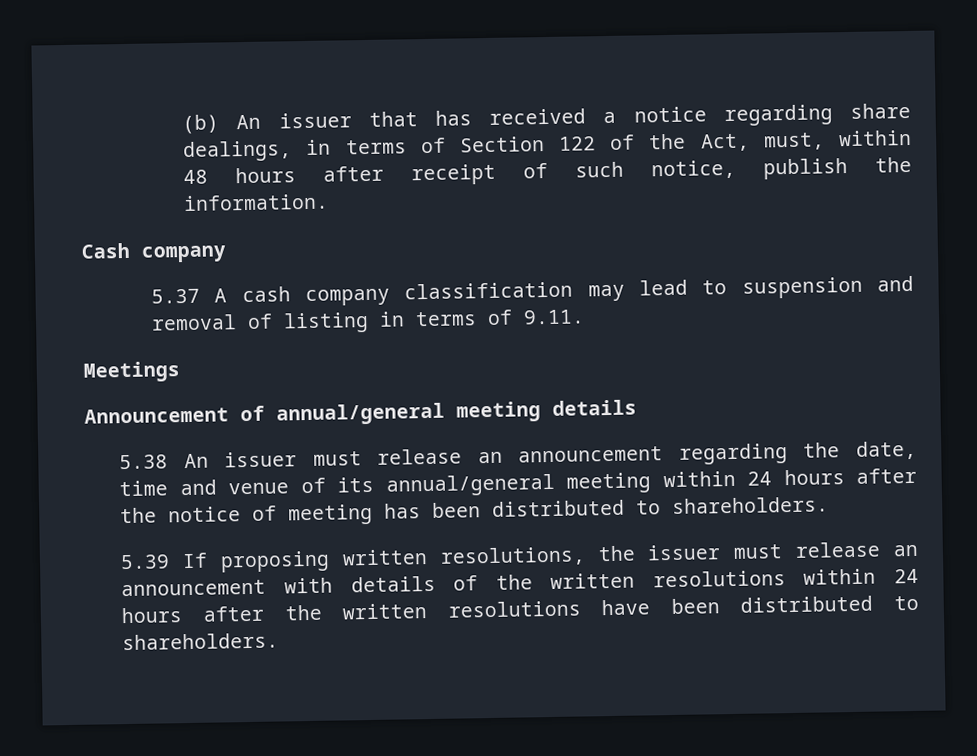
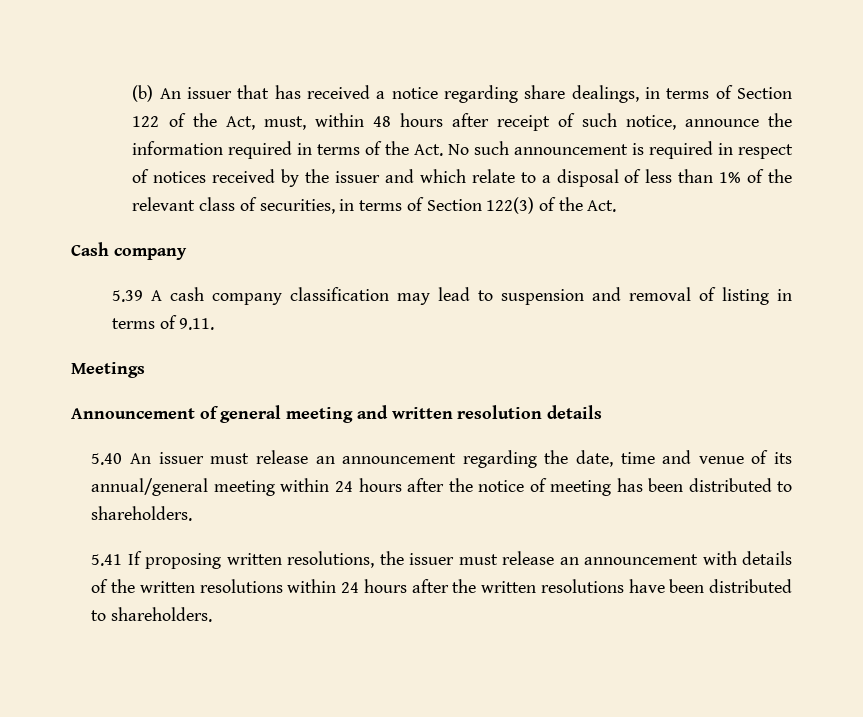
- (b) An issuer that has received a notice regarding share dealings, in terms of Section 122 of the Act, must, within 48 hours after receipt of such notice, publish the information.
+ (b) An issuer that has received a notice regarding share dealings, in terms of Section 122 of the Act, must, within 48 hours after receipt of such notice, announce the information required in terms of the Act. No such announcement is required in respect of notices received by the issuer and which relate to a disposal of less than 1% of the relevant class of securities, in terms of Section 122(3) of the Act.
- 5.37 A cash company classification may lead to suspension and removal of listing in terms of 9.11.
+ 5.39 A cash company classification may lead to suspension and removal of listing in terms of 9.11.
- Announcement of annual/general meeting details
+ Announcement of general meeting and written resolution details
- 5.38 An issuer must release an announcement regarding the date, time and venue of its annual/general meeting within 24 hours after the notice of meeting has been distributed to shareholders.
+ 5.40 An issuer must release an announcement regarding the date, time and venue of its annual/general meeting within 24 hours after the notice of meeting has been distributed to shareholders.
- 5.39 If proposing written resolutions, the issuer must release an announcement with details of the written resolutions within 24 hours after the written resolutions have been distributed to shareholders.
+ 5.41 If proposing written resolutions, the issuer must release an announcement with details of the written resolutions within 24 hours after the written resolutions have been distributed to shareholders.

